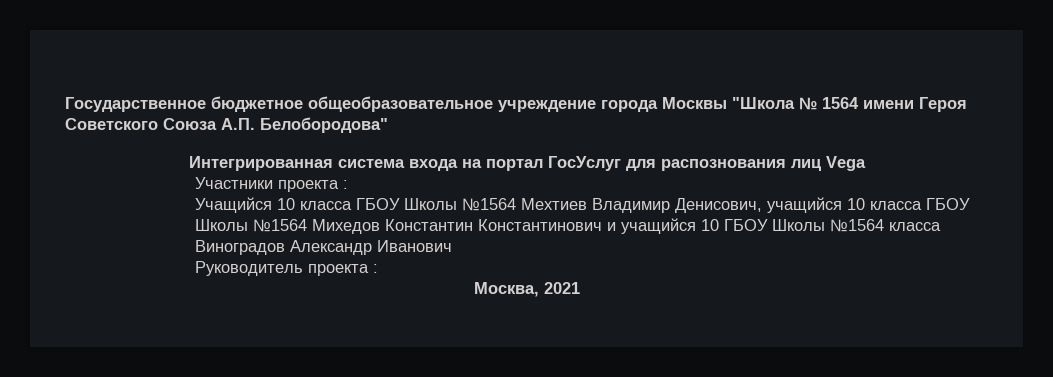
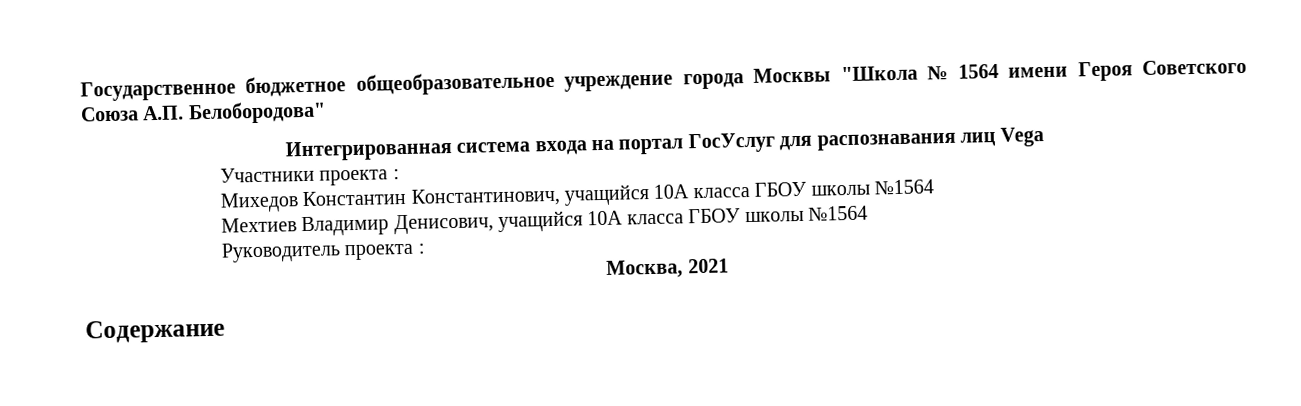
- Интегрированная система входа на портал ГосУслуг для распознования лиц Vega
+ Интегрированная система входа на портал ГосУслуг для распознавания лиц Vega
- Учащийся 10 класса ГБОУ Школы №1564 Мехтиев Владимир Денисович, учащийся 10 класса ГБОУ Школы №1564 Михедов Константин Константинович и учащийся 10 ГБОУ Школы №1564 класса Виноградов Александр Иванович
+ Михедов Константин Константинович, учащийся 10А класса ГБОУ школы №1564
+ Мехтиев Владимир Денисович, учащийся 10А класса ГБОУ школы №1564
+ Содержание

